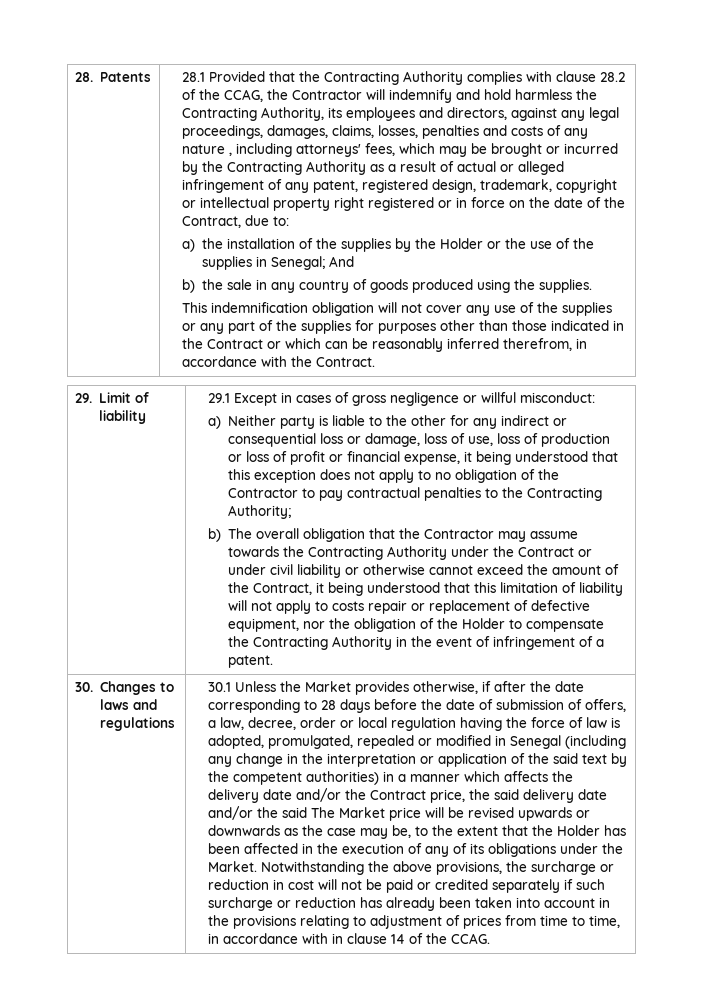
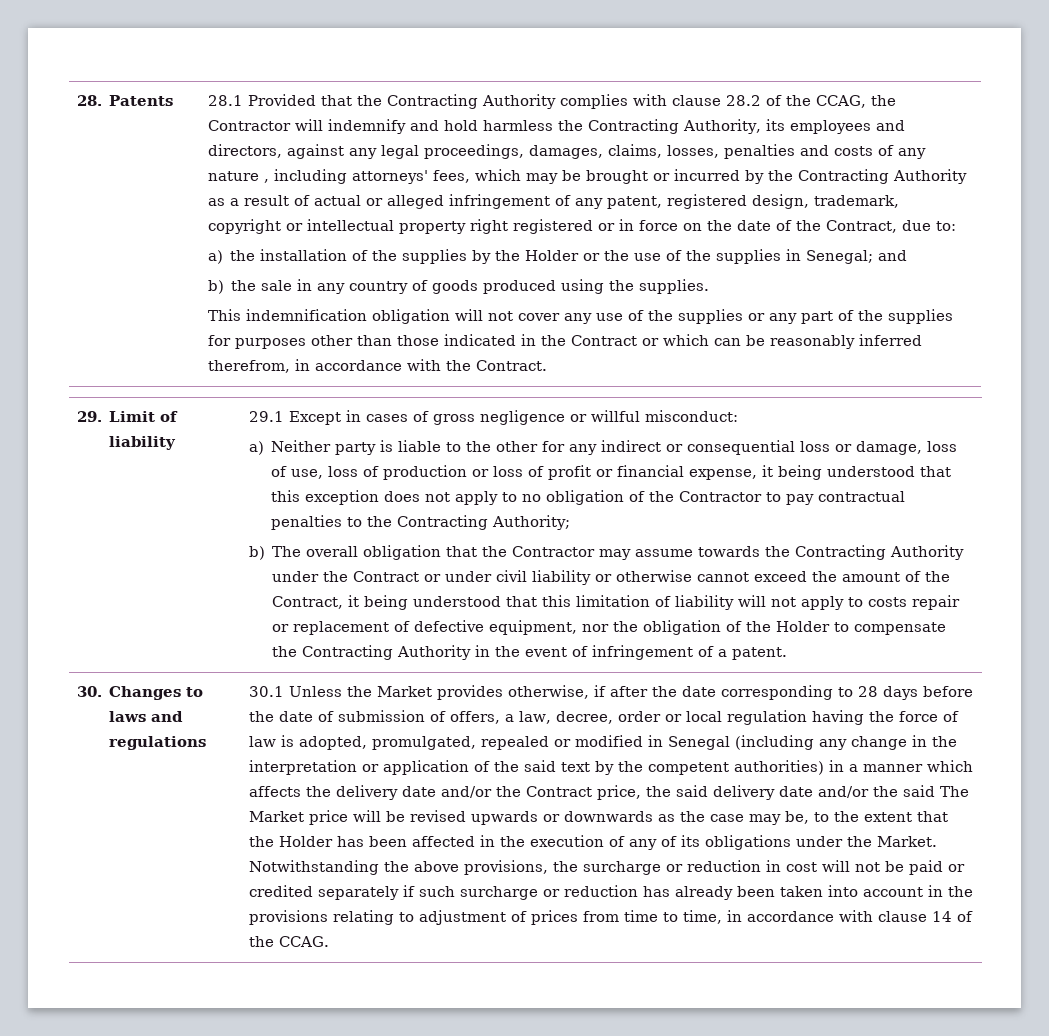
- a) the installation of the supplies by the Holder or the use of the supplies in Senegal; And
+ a) the installation of the supplies by the Holder or the use of the supplies in Senegal; and
- Notwithstanding the above provisions, the surcharge or reduction in cost will not be paid or credited separately if such surcharge or reduction has already been taken into account in the provisions relating to adjustment of prices from time to time, in accordance with in clause 14 of the CCAG.
+ Notwithstanding the above provisions, the surcharge or reduction in cost will not be paid or credited separately if such surcharge or reduction has already been taken into account in the provisions relating to adjustment of prices from time to time, in accordance with clause 14 of the CCAG.

